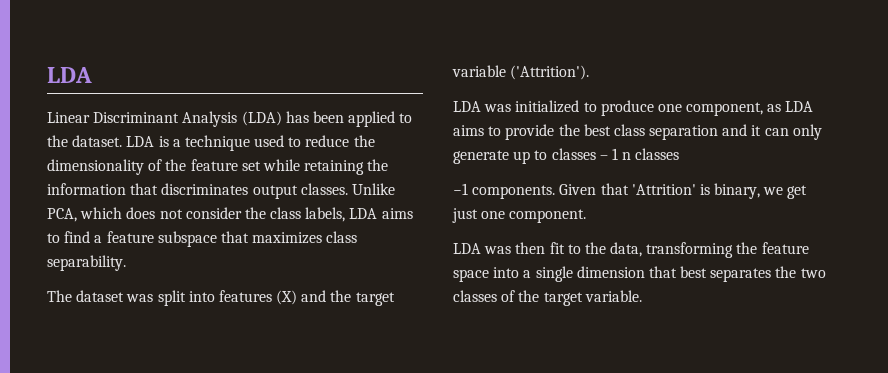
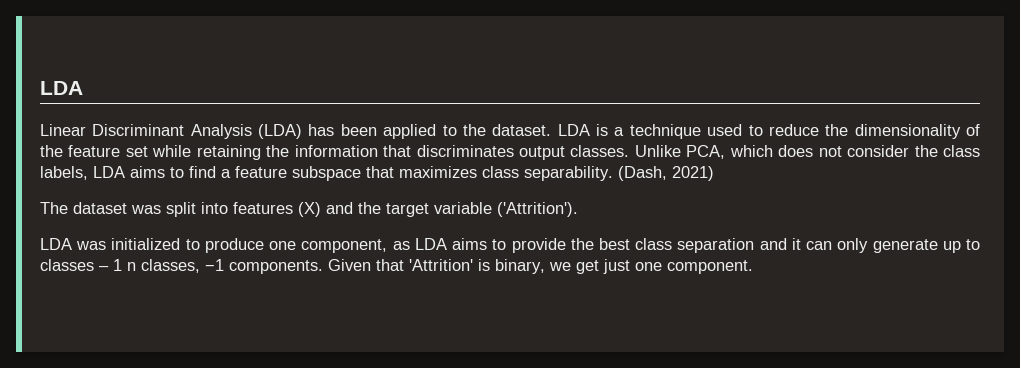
+ (Dash, 2021)
- LDA was initialized to produce one component, as LDA aims to provide the best class separation and it can only generate up to classes – 1 n classes
- −1 components.
+ LDA was initialized to produce one component, as LDA aims to provide the best class separation and it can only generate up to classes – 1 n classes, −1 components.
- LDA was then fit to the data, transforming the feature space into a single dimension that best separates the two classes of the target variable.

